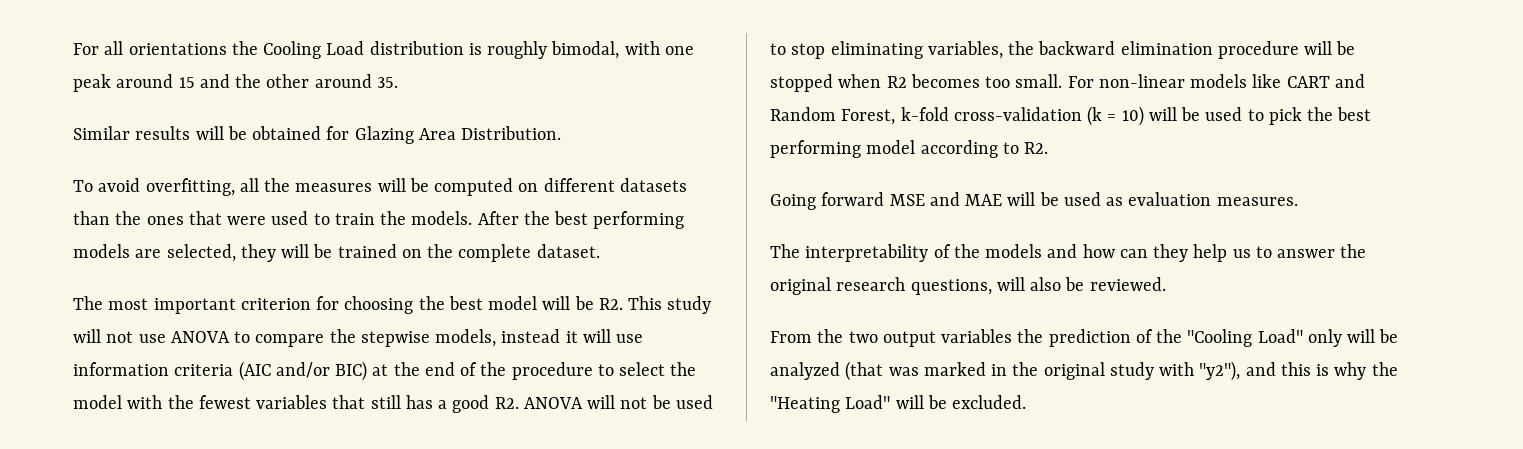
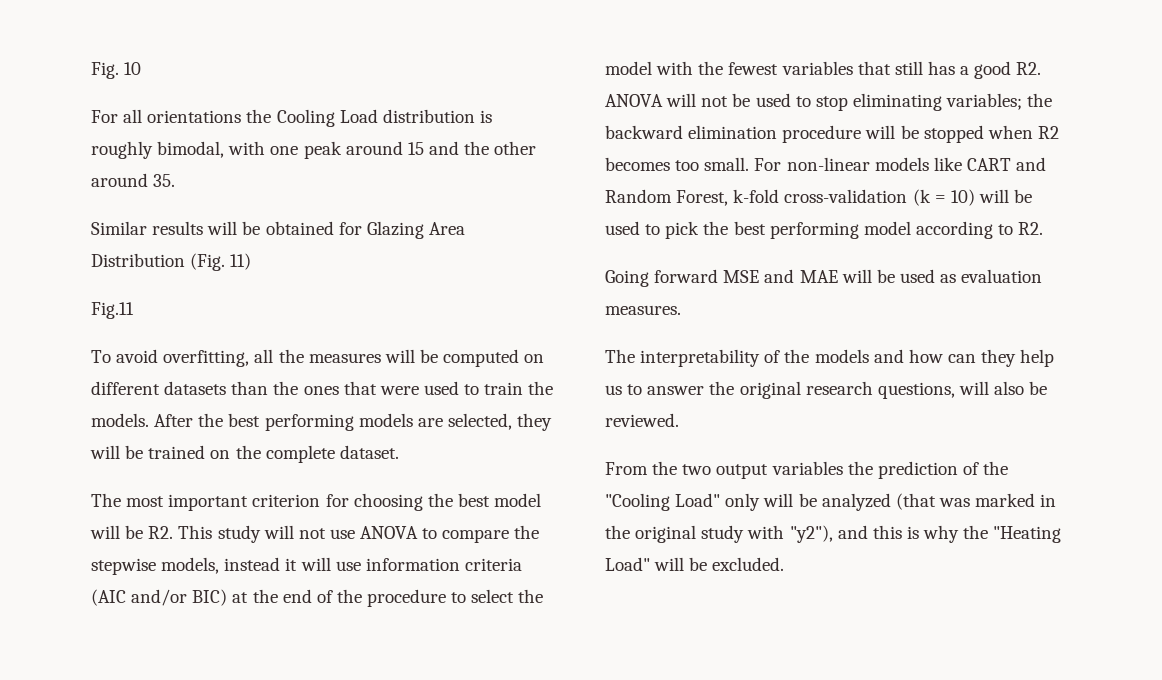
+ Fig. 10
- Similar results will be obtained for Glazing Area Distribution.
+ Similar results will be obtained for Glazing Area Distribution (Fig. 11)
+ Fig.11
- The most important criterion for choosing the best model will be R2. This study will not use ANOVA to compare the stepwise models, instead it will use information criteria (AIC and/or BIC) at the end of the procedure to select the model with the fewest variables that still has a good R2. ANOVA will not be used to stop eliminating variables, the backward elimination procedure will be stopped when R2 becomes too small.
+ The most important criterion for choosing the best model will be R2. This study will not use ANOVA to compare the stepwise models, instead it will use information criteria (AIC and/or BIC) at the end of the procedure to select the model with the fewest variables that still has a good R2. ANOVA will not be used to stop eliminating variables; the backward elimination procedure will be stopped when R2 becomes too small.

